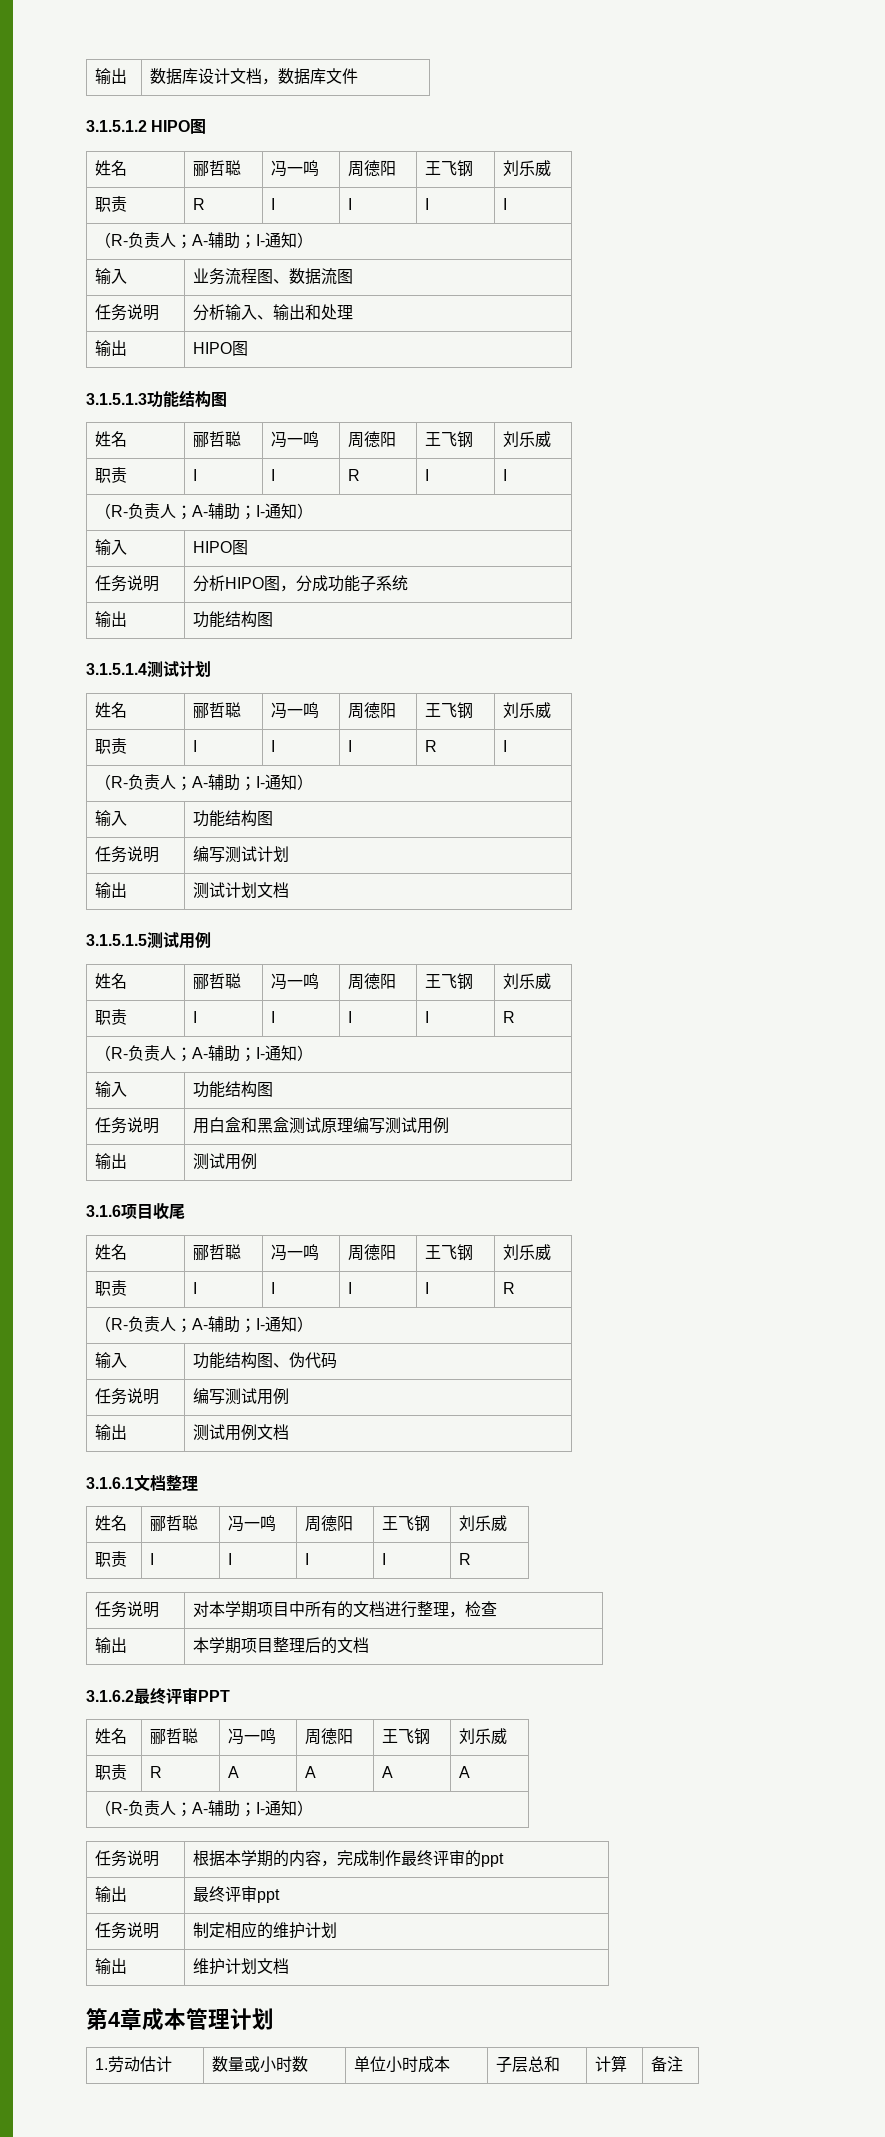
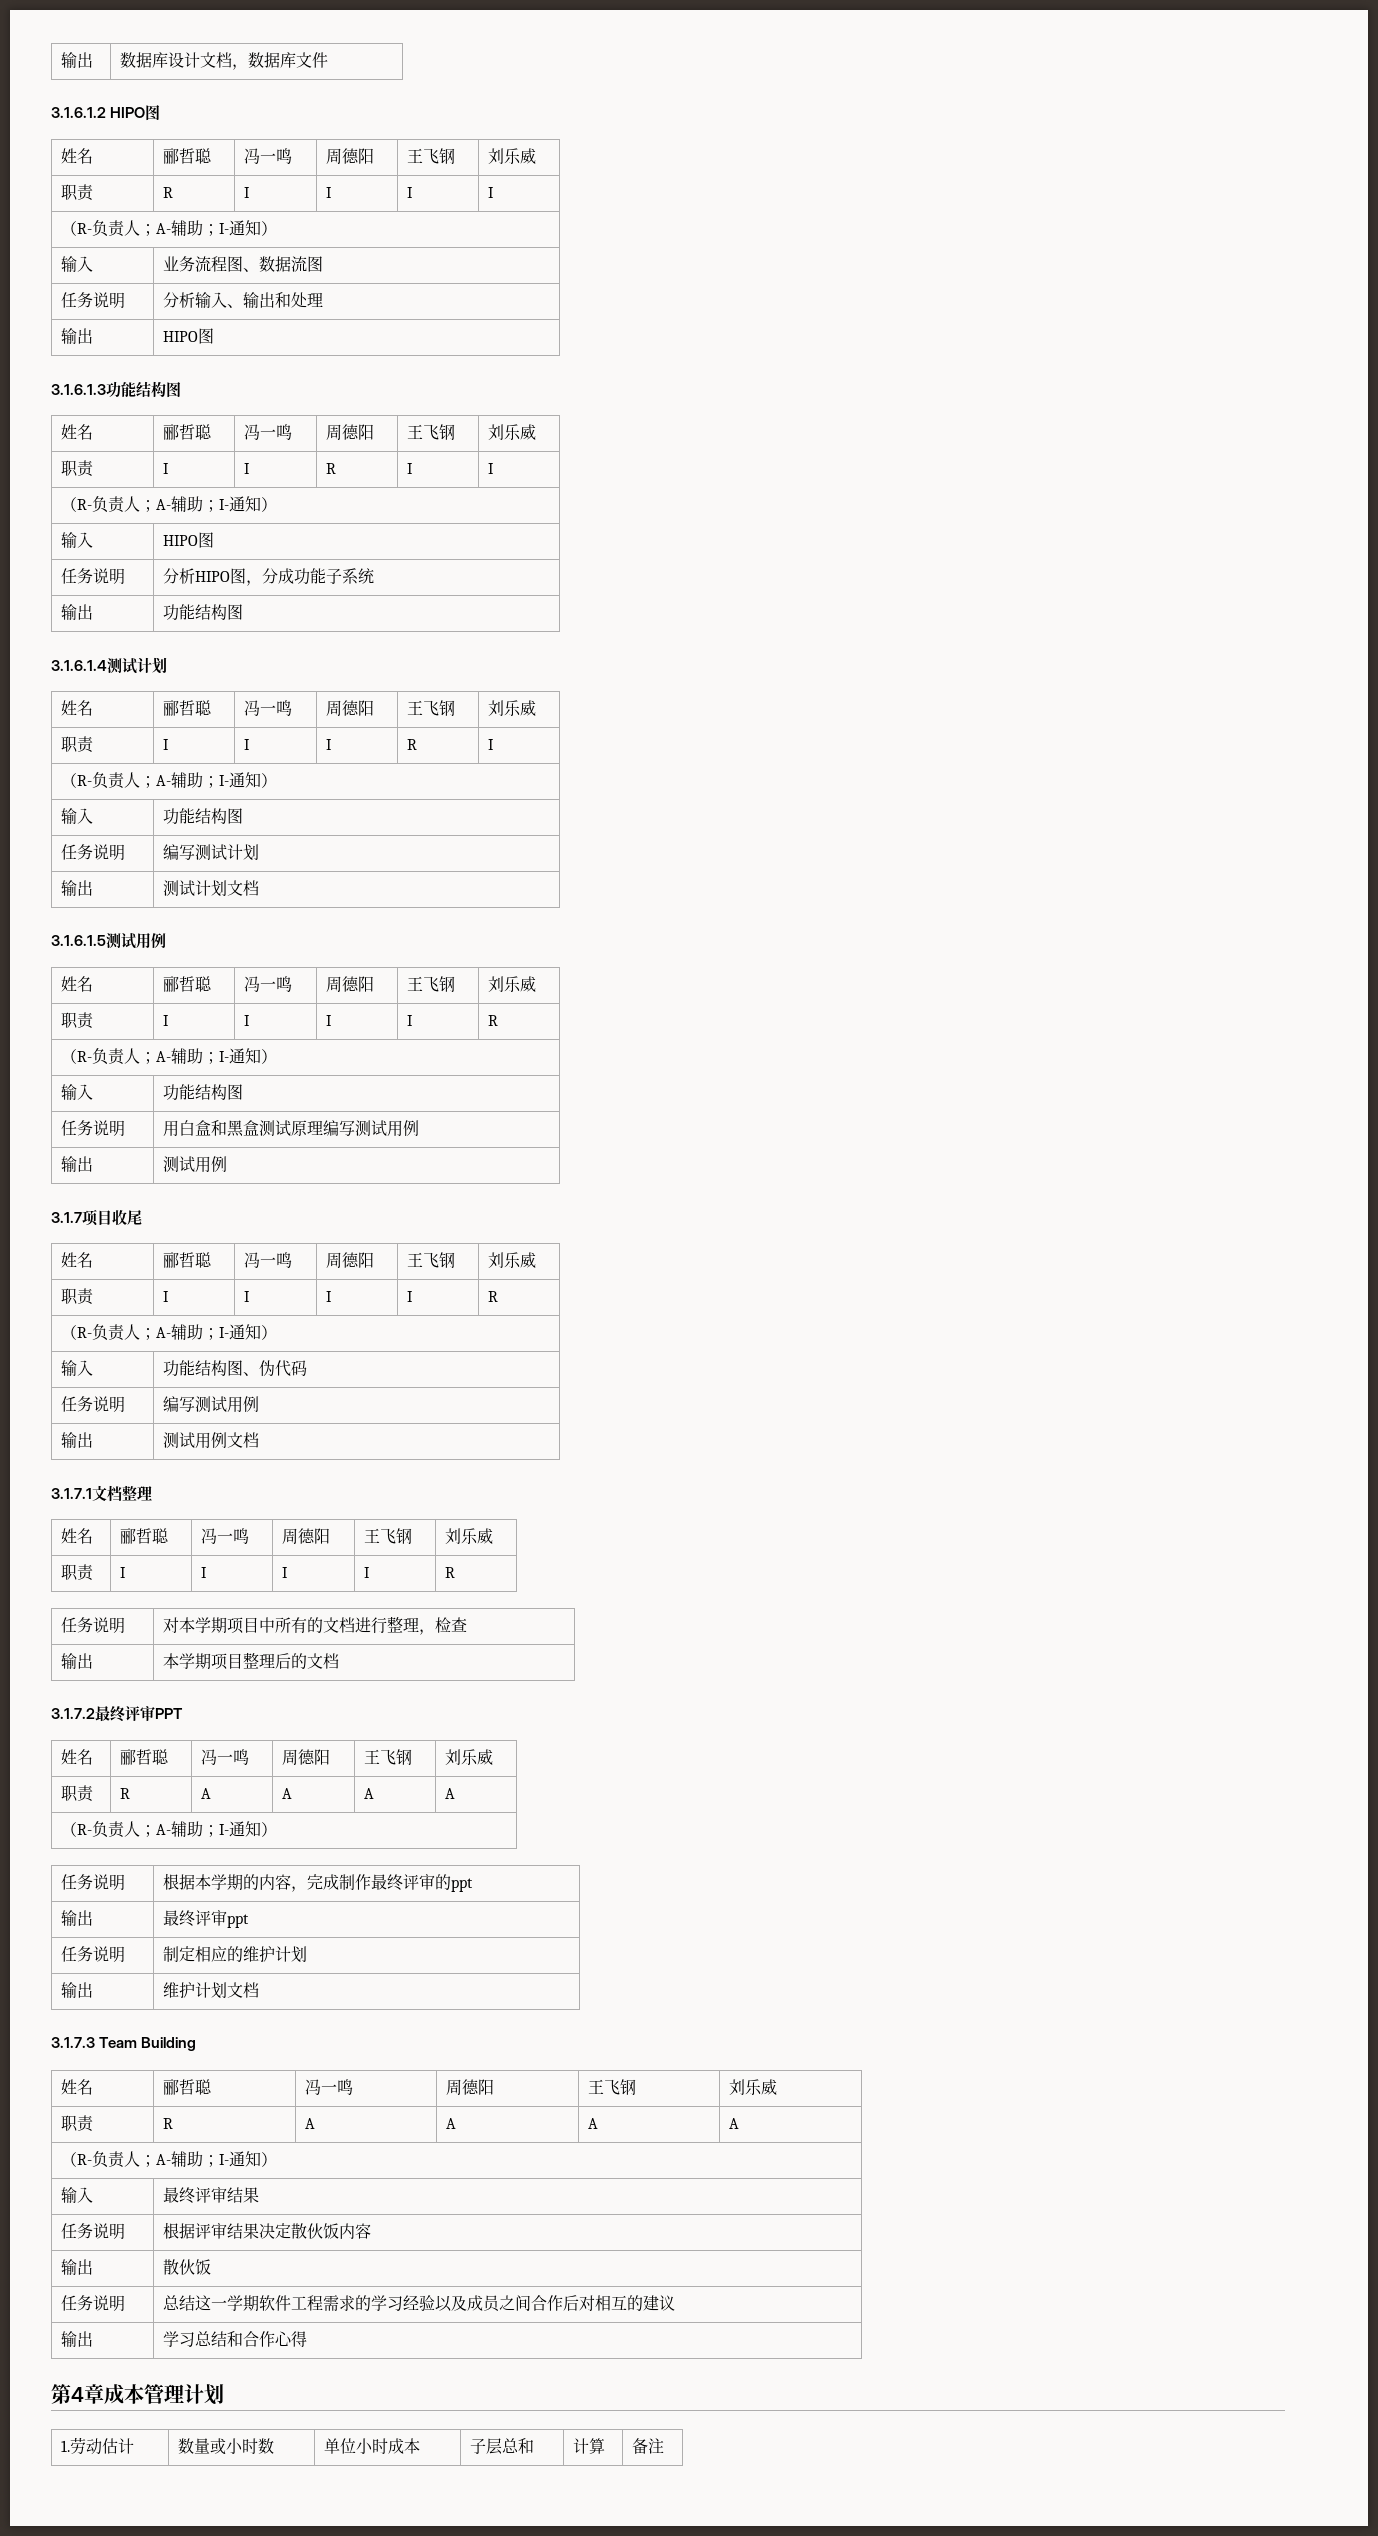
- 3.1.5.1.2 HIPO图
+ 3.1.6.1.2 HIPO图
- 3.1.5.1.3功能结构图
+ 3.1.6.1.3功能结构图
- 3.1.5.1.4测试计划
+ 3.1.6.1.4测试计划
- 3.1.5.1.5测试用例
+ 3.1.6.1.5测试用例
- 3.1.6项目收尾
+ 3.1.7项目收尾
- 3.1.6.1文档整理
+ 3.1.7.1文档整理
- 3.1.6.2最终评审PPT
+ 3.1.7.2最终评审PPT
+ 3.1.7.3 Team Building
+ 姓名 | 郦哲聪 | 冯一鸣 | 周德阳 | 王飞钢 | 刘乐威
+ 职责 | R | A | A | A | A
+ （R-负责人；A-辅助；I-通知）
+ 输入 | 最终评审结果
+ 任务说明 | 根据评审结果决定散伙饭内容
+ 输出 | 散伙饭
+ 任务说明 | 总结这一学期软件工程需求的学习经验以及成员之间合作后对相互的建议
+ 输出 | 学习总结和合作心得

